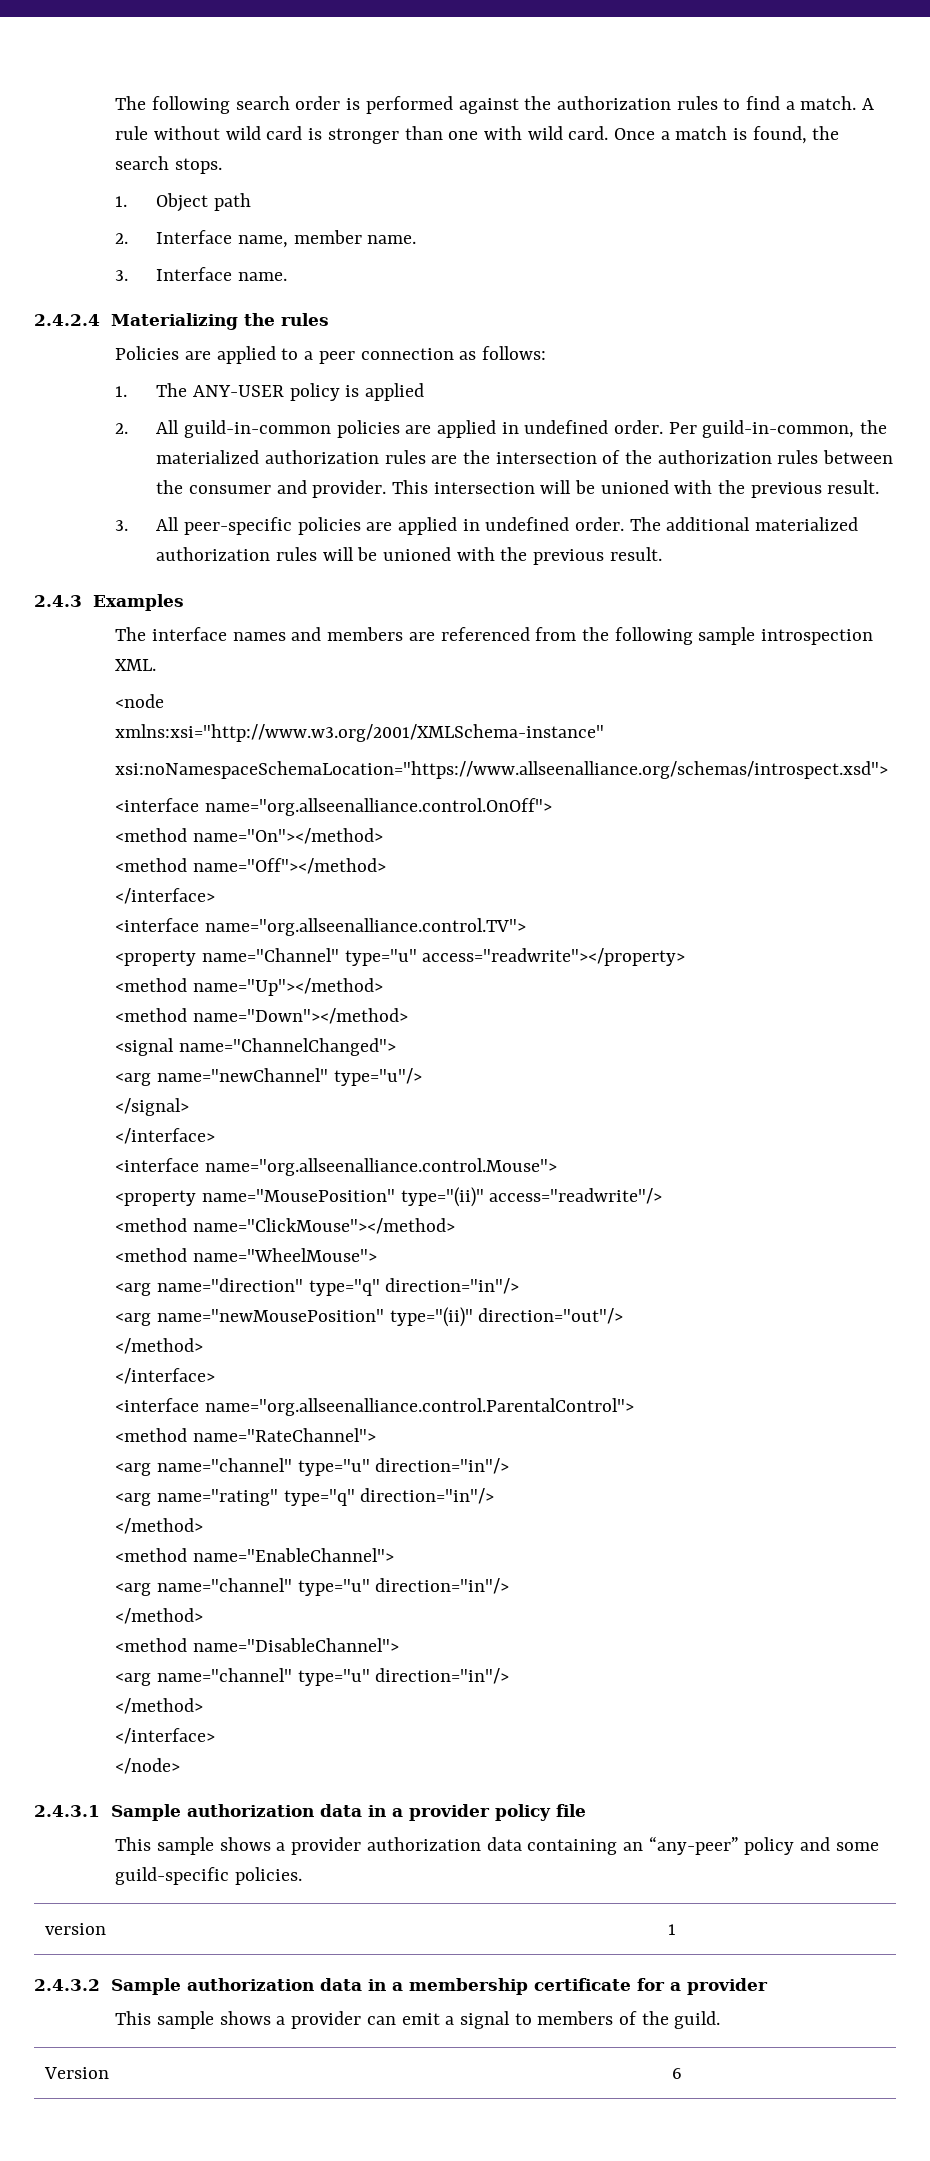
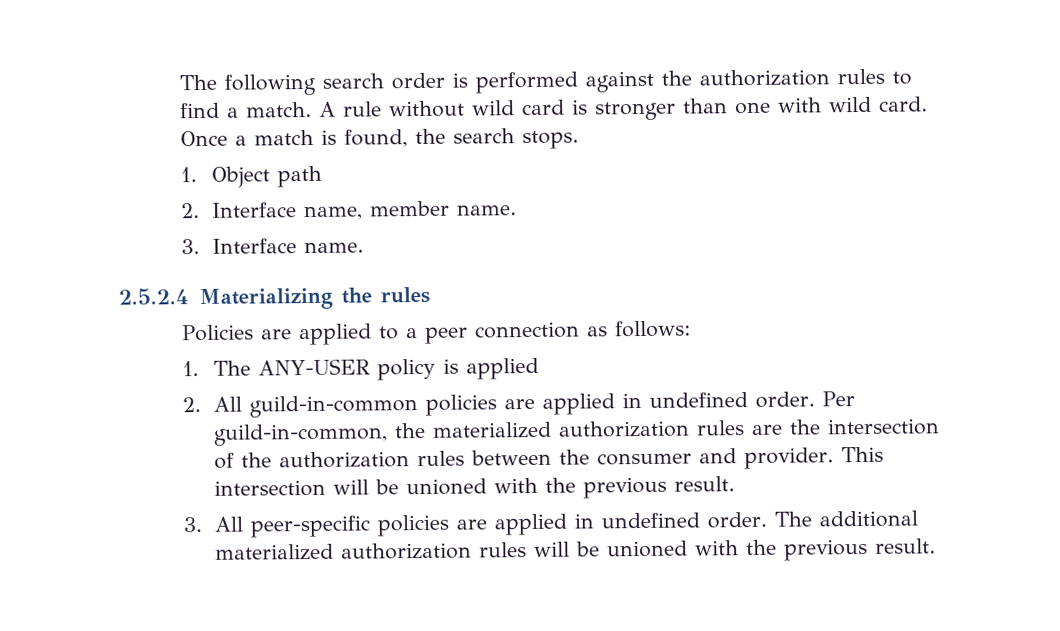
- 2.4.2.4 Materializing the rules
+ 2.5.2.4 Materializing the rules
- 2.4.3 Examples
- The interface names and members are referenced from the following sample introspection XML.
- <node
- xmlns:xsi="http://www.w3.org/2001/XMLSchema-instance"
- xsi:noNamespaceSchemaLocation="https://www.allseenalliance.org/schemas/introspect.xsd">
- <interface name="org.allseenalliance.control.OnOff">
- <method name="On"></method>
- <method name="Off"></method>
- </interface>
- <interface name="org.allseenalliance.control.TV">
- <property name="Channel" type="u" access="readwrite"></property>
- <method name="Up"></method>
- <method name="Down"></method>
- <signal name="ChannelChanged">
- <arg name="newChannel" type="u"/>
- </signal>
- </interface>
- <interface name="org.allseenalliance.control.Mouse">
- <property name="MousePosition" type="(ii)" access="readwrite"/>
- <method name="ClickMouse"></method>
- <method name="WheelMouse">
- <arg name="direction" type="q" direction="in"/>
- <arg name="newMousePosition" type="(ii)" direction="out"/>
- </method>
- </interface>
- <interface name="org.allseenalliance.control.ParentalControl">
- <method name="RateChannel">
- <arg name="channel" type="u" direction="in"/>
- <arg name="rating" type="q" direction="in"/>
- </method>
- <method name="EnableChannel">
- <arg name="channel" type="u" direction="in"/>
- </method>
- <method name="DisableChannel">
- <arg name="channel" type="u" direction="in"/>
- </method>
- </interface>
- </node>
- 2.4.3.1 Sample authorization data in a provider policy file
- This sample shows a provider authorization data containing an “any-peer” policy and some guild-specific policies.
- version | 1
- 2.4.3.2 Sample authorization data in a membership certificate for a provider
- This sample shows a provider can emit a signal to members of the guild.
- Version | 6

